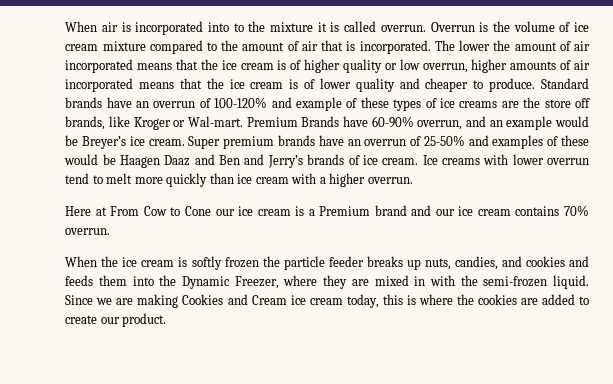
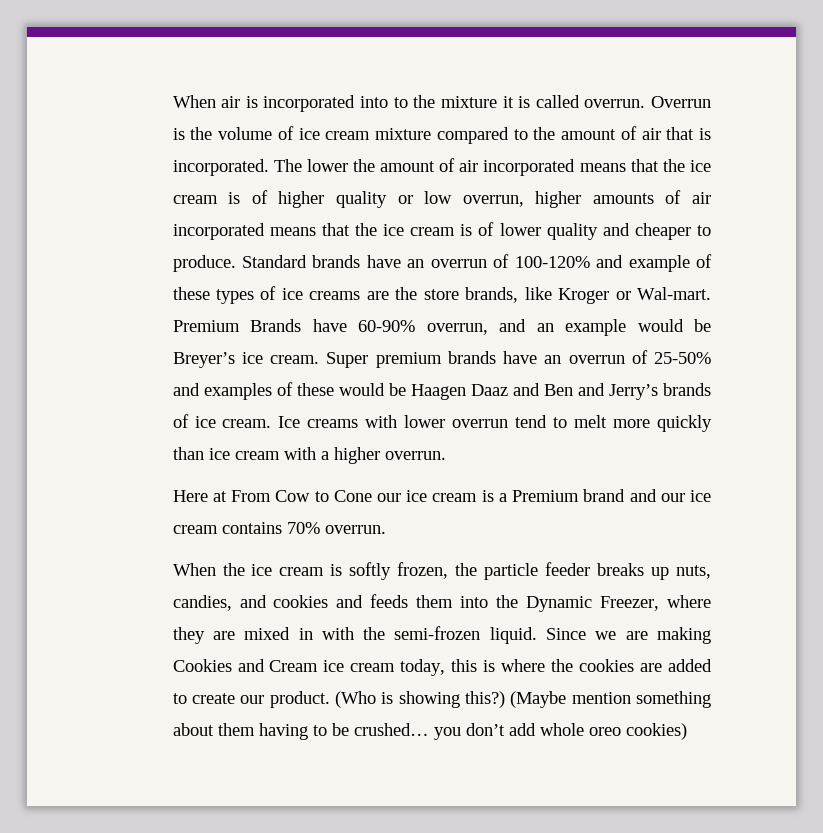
- Standard brands have an overrun of 100-120% and example of these types of ice creams are the store off brands, like Kroger or Wal-mart.
+ Standard brands have an overrun of 100-120% and example of these types of ice creams are the store brands, like Kroger or Wal-mart.
- When the ice cream is softly frozen the particle feeder breaks up nuts, candies, and cookies and feeds them into the Dynamic Freezer, where they are mixed in with the semi-frozen liquid.
+ When the ice cream is softly frozen, the particle feeder breaks up nuts, candies, and cookies and feeds them into the Dynamic Freezer, where they are mixed in with the semi-frozen liquid.
+ (Who is showing this?) (Maybe mention something about them having to be crushed… you don’t add whole oreo cookies)

